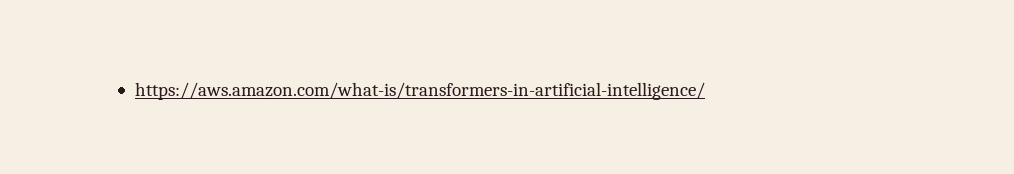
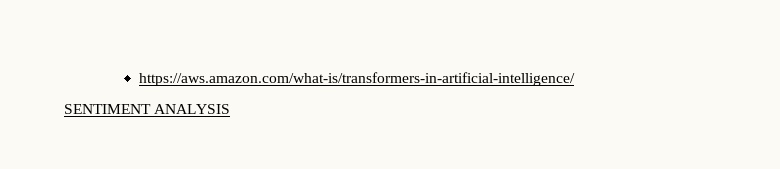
+ SENTIMENT ANALYSIS

